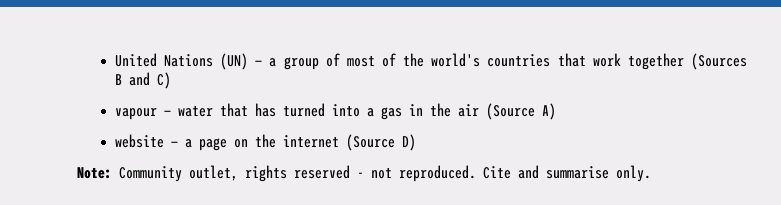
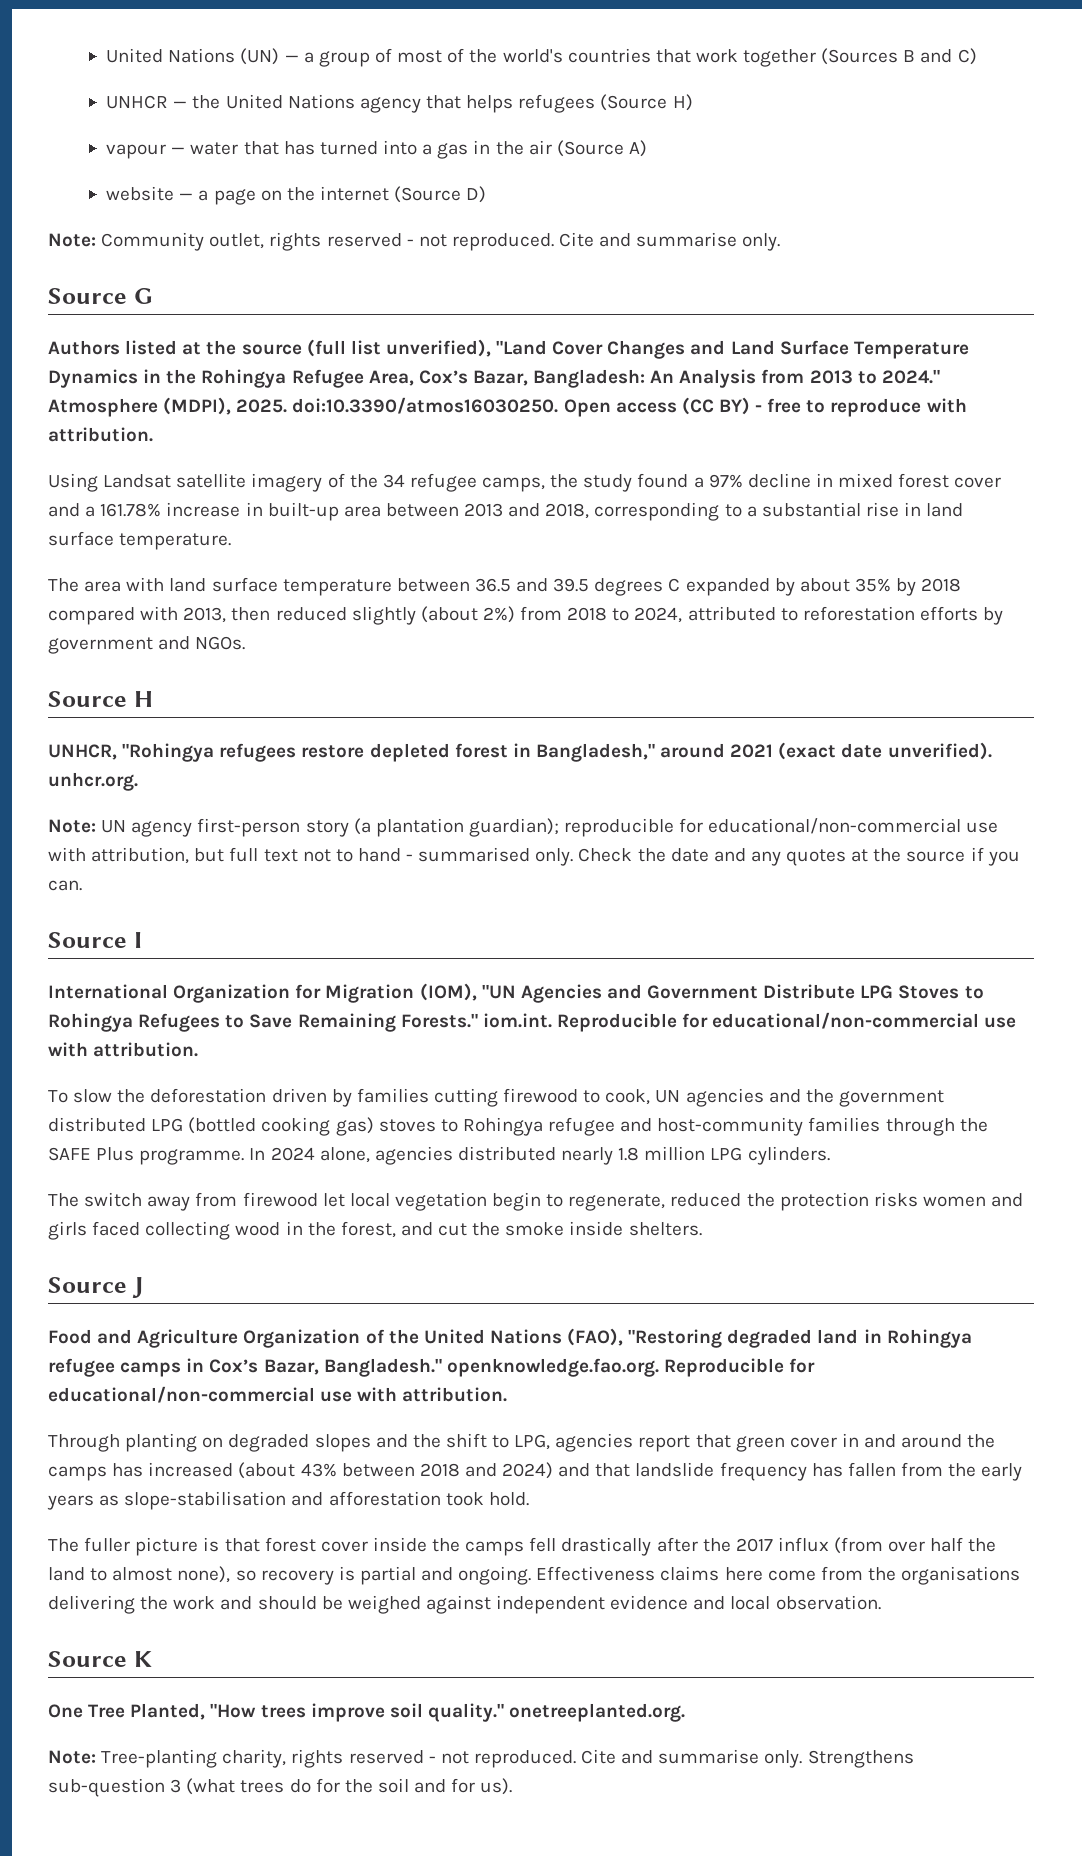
+ UNHCR — the United Nations agency that helps refugees (Source H)
+ Source G
+ Authors listed at the source (full list unverified), "Land Cover Changes and Land Surface Temperature Dynamics in the Rohingya Refugee Area, Cox’s Bazar, Bangladesh: An Analysis from 2013 to 2024." Atmosphere (MDPI), 2025. doi:10.3390/atmos16030250. Open access (CC BY) - free to reproduce with attribution.
+ Using Landsat satellite imagery of the 34 refugee camps, the study found a 97% decline in mixed forest cover and a 161.78% increase in built-up area between 2013 and 2018, corresponding to a substantial rise in land surface temperature.
+ The area with land surface temperature between 36.5 and 39.5 degrees C expanded by about 35% by 2018 compared with 2013, then reduced slightly (about 2%) from 2018 to 2024, attributed to reforestation efforts by government and NGOs.
+ Source H
+ UNHCR, "Rohingya refugees restore depleted forest in Bangladesh," around 2021 (exact date unverified). unhcr.org.
+ Note: UN agency first-person story (a plantation guardian); reproducible for educational/non-commercial use with attribution, but full text not to hand - summarised only. Check the date and any quotes at the source if you can.
+ Source I
+ International Organization for Migration (IOM), "UN Agencies and Government Distribute LPG Stoves to Rohingya Refugees to Save Remaining Forests." iom.int. Reproducible for educational/non-commercial use with attribution.
+ To slow the deforestation driven by families cutting firewood to cook, UN agencies and the government distributed LPG (bottled cooking gas) stoves to Rohingya refugee and host-community families through the SAFE Plus programme. In 2024 alone, agencies distributed nearly 1.8 million LPG cylinders.
+ The switch away from firewood let local vegetation begin to regenerate, reduced the protection risks women and girls faced collecting wood in the forest, and cut the smoke inside shelters.
+ Source J
+ Food and Agriculture Organization of the United Nations (FAO), "Restoring degraded land in Rohingya refugee camps in Cox’s Bazar, Bangladesh." openknowledge.fao.org. Reproducible for educational/non-commercial use with attribution.
+ Through planting on degraded slopes and the shift to LPG, agencies report that green cover in and around the camps has increased (about 43% between 2018 and 2024) and that landslide frequency has fallen from the early years as slope-stabilisation and afforestation took hold.
+ The fuller picture is that forest cover inside the camps fell drastically after the 2017 influx (from over half the land to almost none), so recovery is partial and ongoing. Effectiveness claims here come from the organisations delivering the work and should be weighed against independent evidence and local observation.
+ Source K
+ One Tree Planted, "How trees improve soil quality." onetreeplanted.org.
+ Note: Tree-planting charity, rights reserved - not reproduced. Cite and summarise only. Strengthens sub-question 3 (what trees do for the soil and for us).

